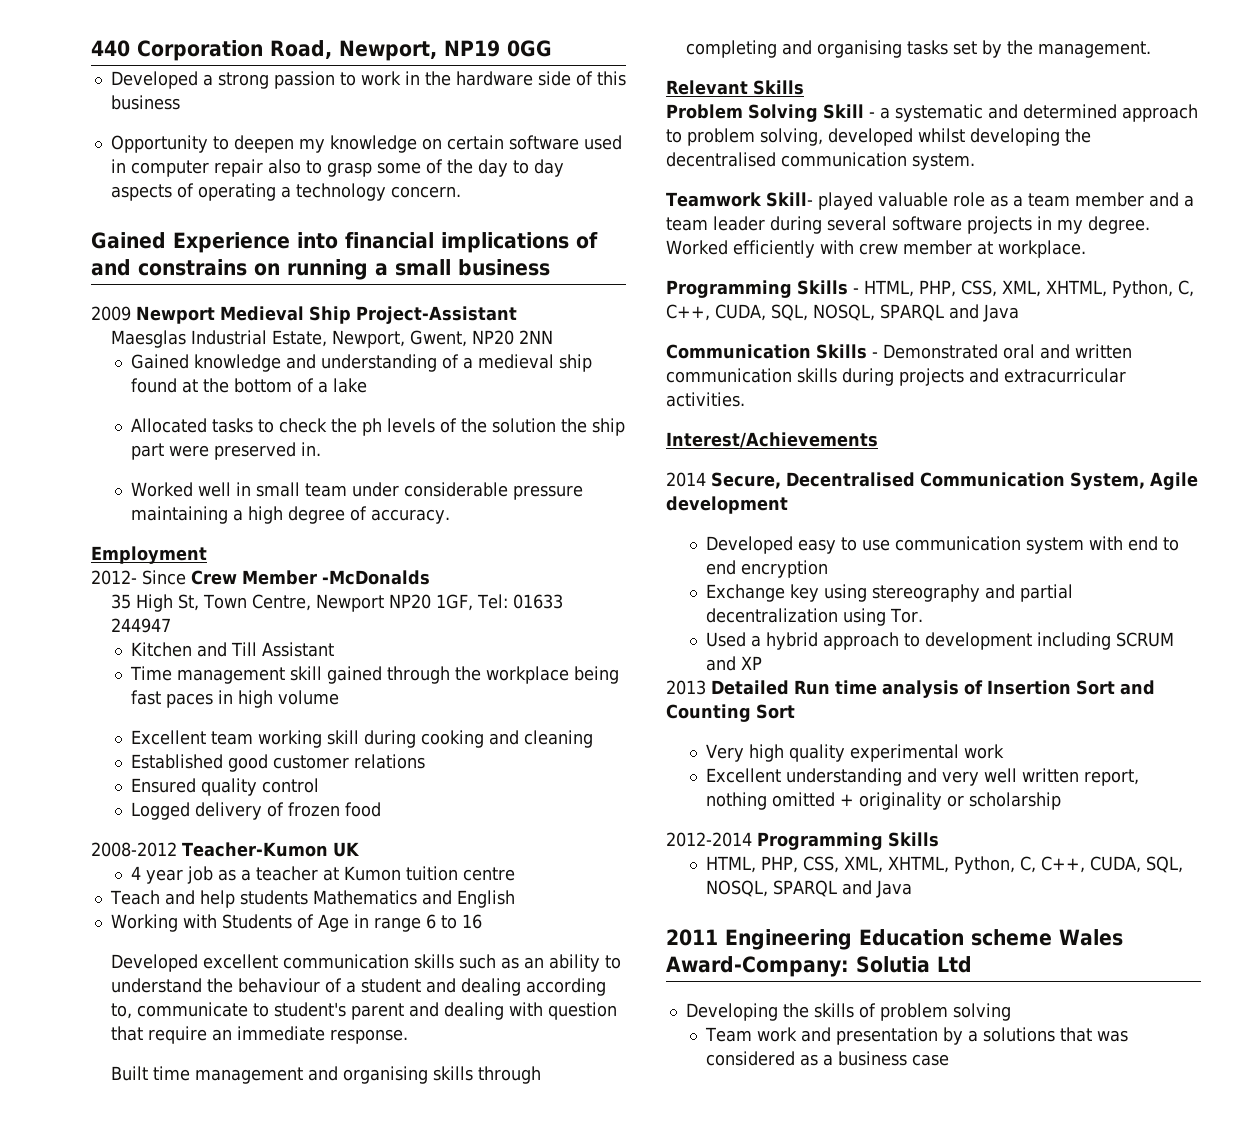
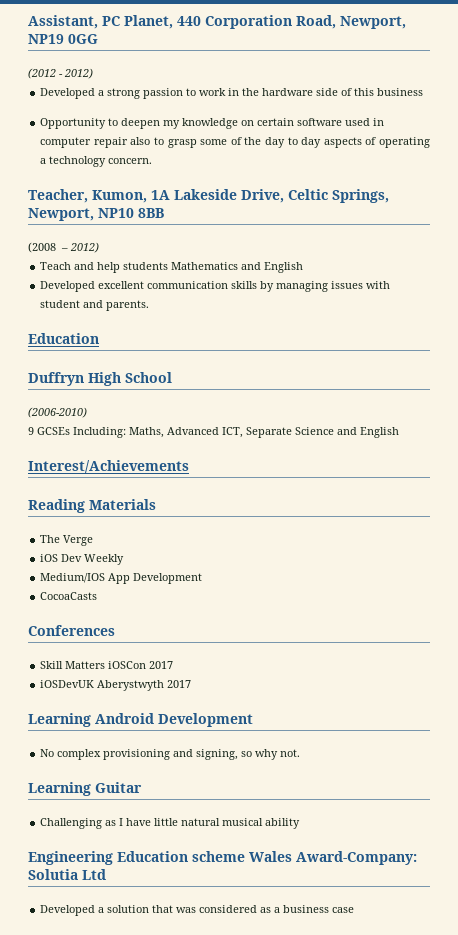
- 440 Corporation Road, Newport, NP19 0GG
+ Assistant, PC Planet, 440 Corporation Road, Newport, NP19 0GG
+ (2012 - 2012)
- Gained Experience into financial implications of and constrains on running a small business
- 2009 Newport Medieval Ship Project-Assistant
- Maesglas Industrial Estate, Newport, Gwent, NP20 2NN
- Gained knowledge and understanding of a medieval ship found at the bottom of a lake
- Allocated tasks to check the ph levels of the solution the ship part were preserved in.
- Worked well in small team under considerable pressure maintaining a high degree of accuracy.
- Employment
- 2012- Since Crew Member -McDonalds
- 35 High St, Town Centre, Newport NP20 1GF, Tel: 01633 244947
- Kitchen and Till Assistant
- Time management skill gained through the workplace being fast paces in high volume
- Excellent team working skill during cooking and cleaning
- Established good customer relations
- Ensured quality control
- Logged delivery of frozen food
- 2008-2012 Teacher-Kumon UK
- 4 year job as a teacher at Kumon tuition centre
+ Teacher, Kumon, 1A Lakeside Drive, Celtic Springs, Newport, NP10 8BB
+ (2008 – 2012)
- Working with Students of Age in range 6 to 16
- Developed excellent communication skills such as an ability to understand the behaviour of a student and dealing according to, communicate to student's parent and dealing with question that require an immediate response.
- Built time management and organising skills through completing and organising tasks set by the management.
- Relevant Skills
- Problem Solving Skill - a systematic and determined approach to problem solving, developed whilst developing the decentralised communication system.
- Teamwork Skill- played valuable role as a team member and a team leader during several software projects in my degree. Worked efficiently with crew member at workplace.
- Programming Skills - HTML, PHP, CSS, XML, XHTML, Python, C, C++, CUDA, SQL, NOSQL, SPARQL and Java
- Communication Skills - Demonstrated oral and written communication skills during projects and extracurricular activities.
+ Developed excellent communication skills by managing issues with student and parents.
+ Education
+ Duffryn High School
+ (2006-2010)
+ 9 GCSEs Including: Maths, Advanced ICT, Separate Science and English
  Interest/Achievements
- 2014 Secure, Decentralised Communication System, Agile development
- Developed easy to use communication system with end to end encryption
- Exchange key using stereography and partial decentralization using Tor.
- Used a hybrid approach to development including SCRUM and XP
- 2013 Detailed Run time analysis of Insertion Sort and Counting Sort
- Very high quality experimental work
- Excellent understanding and very well written report, nothing omitted + originality or scholarship
- 2012-2014 Programming Skills
- HTML, PHP, CSS, XML, XHTML, Python, C, C++, CUDA, SQL, NOSQL, SPARQL and Java
- 2011 Engineering Education scheme Wales Award-Company: Solutia Ltd
+ Reading Materials
+ The Verge
+ iOS Dev Weekly
+ Medium/IOS App Development
+ CocoaCasts
+ Conferences
+ Skill Matters iOSCon 2017
+ iOSDevUK Aberystwyth 2017
+ Learning Android Development
+ No complex provisioning and signing, so why not.
+ Learning Guitar
+ Challenging as I have little natural musical ability
+ Engineering Education scheme Wales Award-Company: Solutia Ltd
- Developing the skills of problem solving
- Team work and presentation by a solutions that was considered as a business case
+ Developed a solution that was considered as a business case

